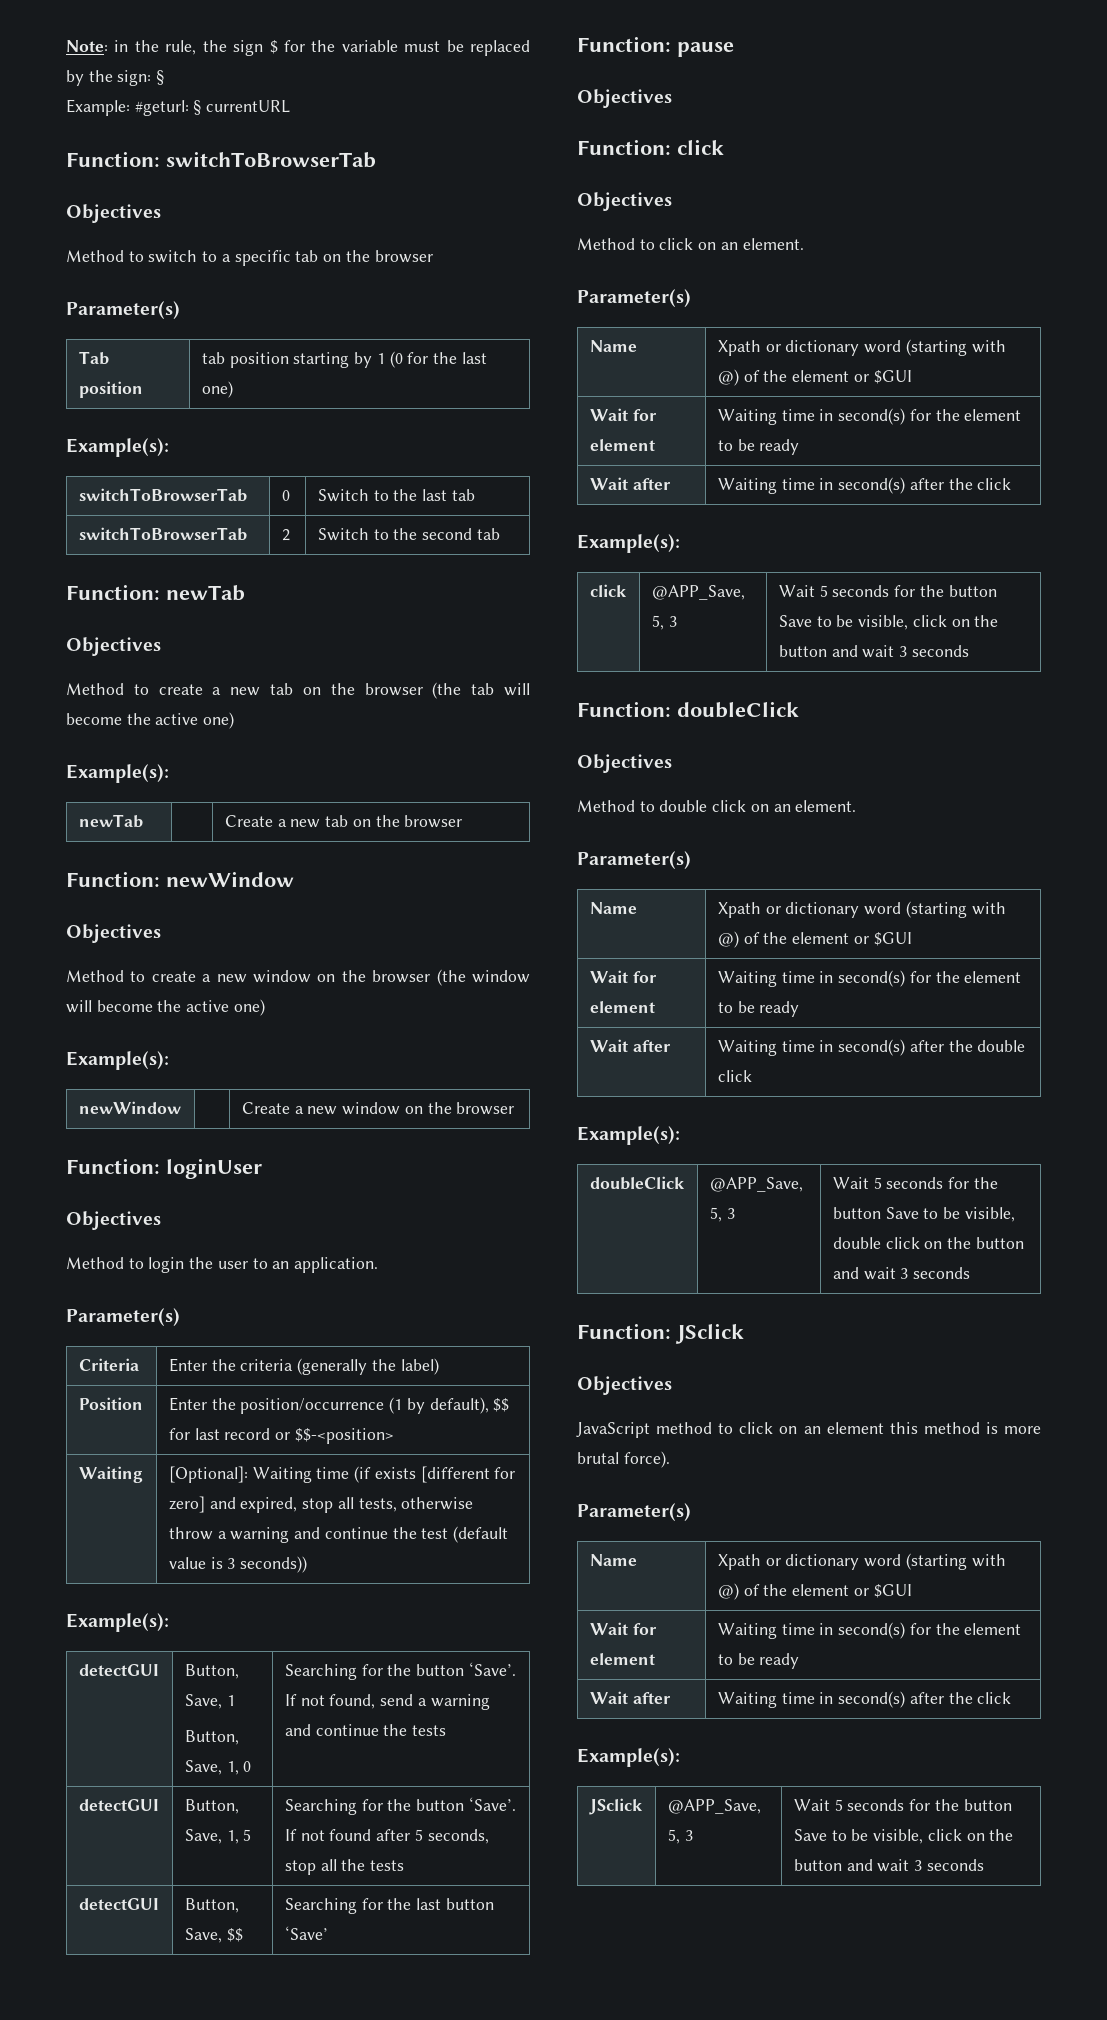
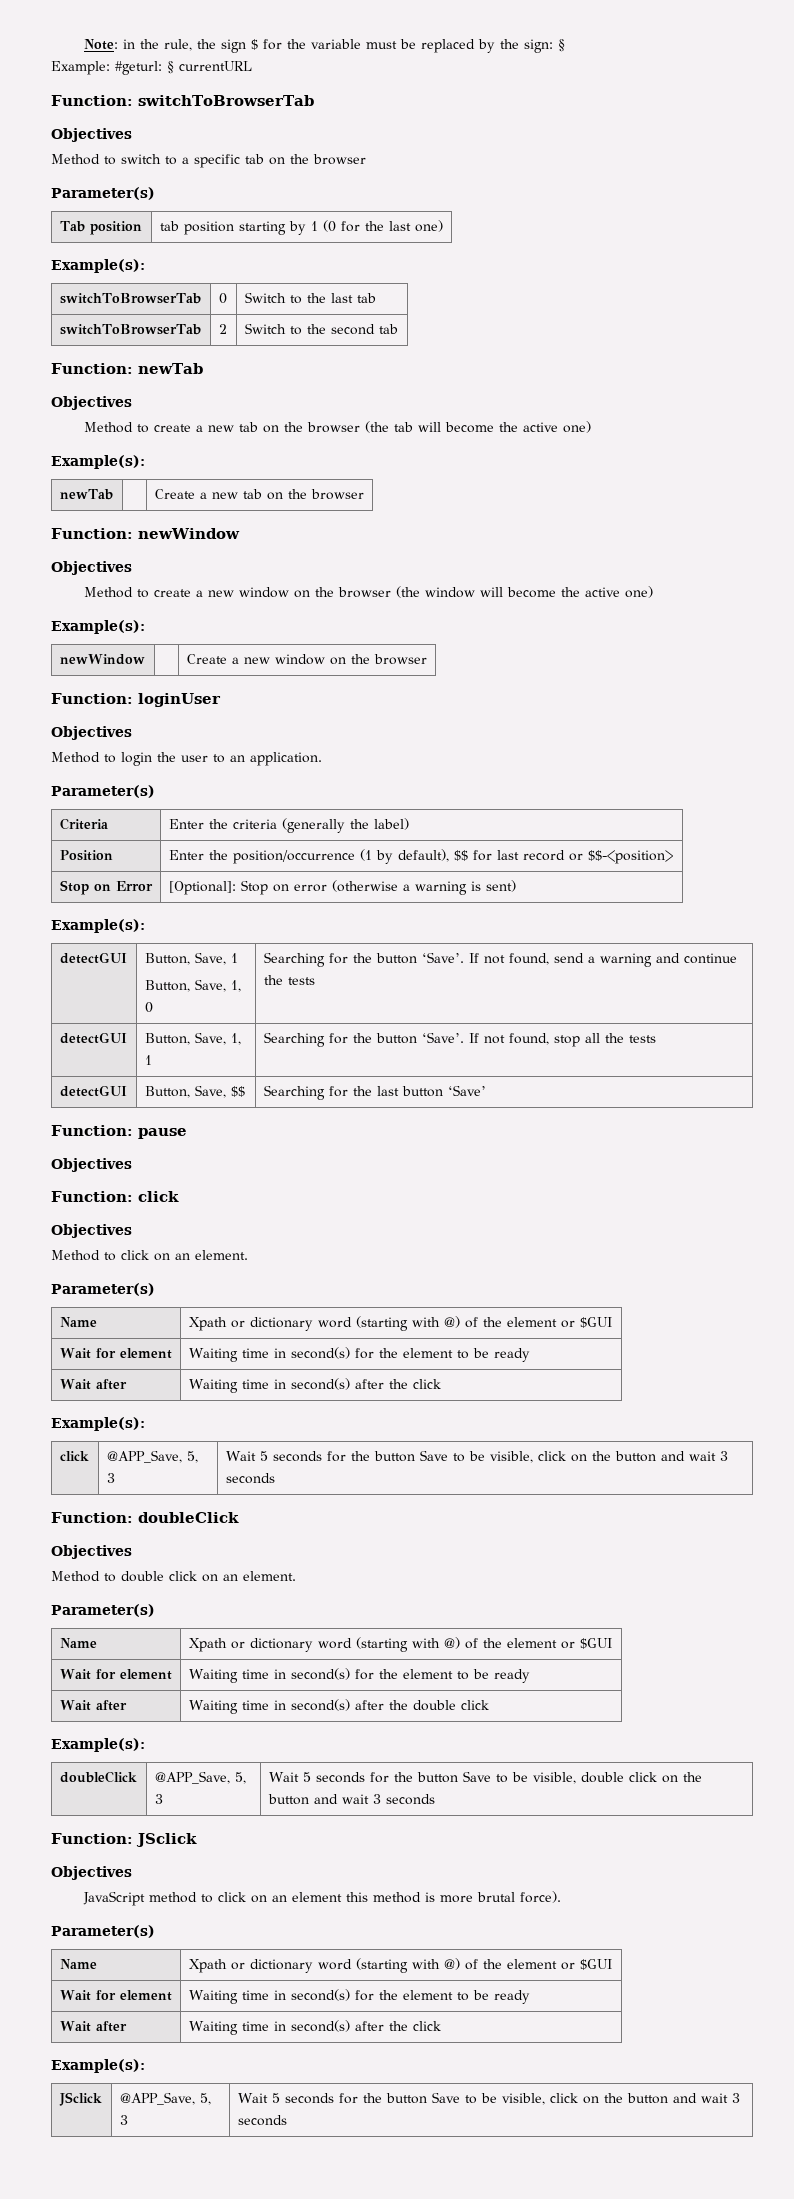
- Waiting | [Optional]: Waiting time (if exists [different for zero] and expired, stop all tests, otherwise throw a warning and continue the test (default value is 3 seconds))
+ Stop on Error | [Optional]: Stop on error (otherwise a warning is sent)
- detectGUI | Button, Save, 1, 5 | Searching for the button ‘Save’. If not found after 5 seconds, stop all the tests
+ detectGUI | Button, Save, 1, 1 | Searching for the button ‘Save’. If not found, stop all the tests

